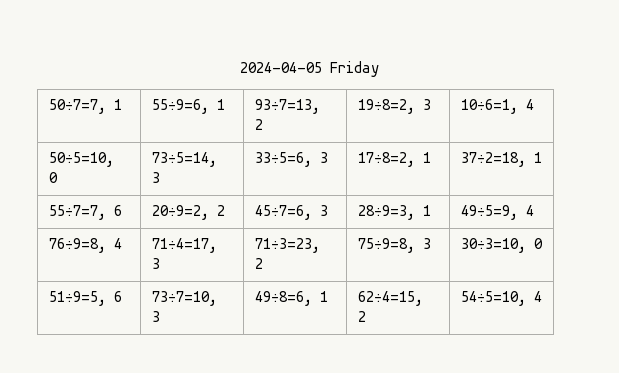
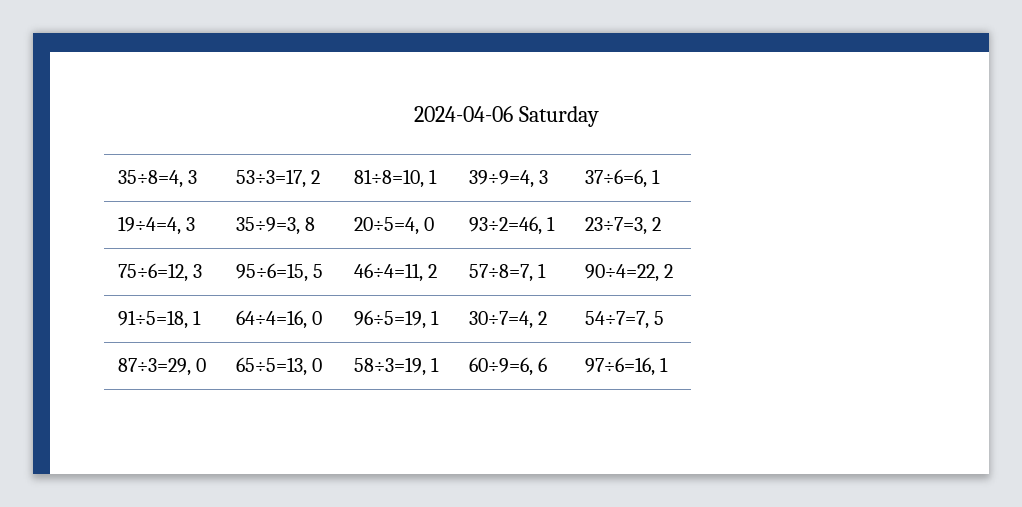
- 2024-04-05 Friday
- 50÷7=7, 1 | 55÷9=6, 1 | 93÷7=13, 2 | 19÷8=2, 3 | 10÷6=1, 4
- 50÷5=10, 0 | 73÷5=14, 3 | 33÷5=6, 3 | 17÷8=2, 1 | 37÷2=18, 1
- 55÷7=7, 6 | 20÷9=2, 2 | 45÷7=6, 3 | 28÷9=3, 1 | 49÷5=9, 4
- 76÷9=8, 4 | 71÷4=17, 3 | 71÷3=23, 2 | 75÷9=8, 3 | 30÷3=10, 0
- 51÷9=5, 6 | 73÷7=10, 3 | 49÷8=6, 1 | 62÷4=15, 2 | 54÷5=10, 4
+ 2024-04-06 Saturday
+ 35÷8=4, 3 | 53÷3=17, 2 | 81÷8=10, 1 | 39÷9=4, 3 | 37÷6=6, 1
+ 19÷4=4, 3 | 35÷9=3, 8 | 20÷5=4, 0 | 93÷2=46, 1 | 23÷7=3, 2
+ 75÷6=12, 3 | 95÷6=15, 5 | 46÷4=11, 2 | 57÷8=7, 1 | 90÷4=22, 2
+ 91÷5=18, 1 | 64÷4=16, 0 | 96÷5=19, 1 | 30÷7=4, 2 | 54÷7=7, 5
+ 87÷3=29, 0 | 65÷5=13, 0 | 58÷3=19, 1 | 60÷9=6, 6 | 97÷6=16, 1

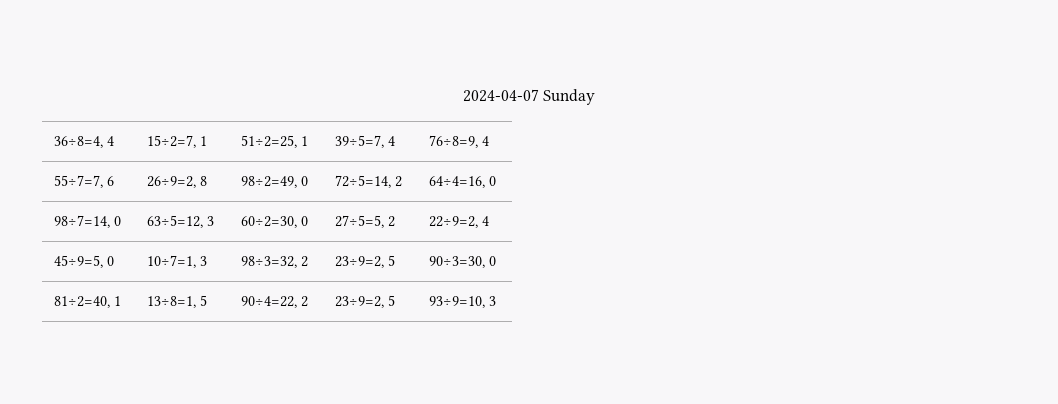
- 2024-04-06 Saturday
- 35÷8=4, 3 | 53÷3=17, 2 | 81÷8=10, 1 | 39÷9=4, 3 | 37÷6=6, 1
- 19÷4=4, 3 | 35÷9=3, 8 | 20÷5=4, 0 | 93÷2=46, 1 | 23÷7=3, 2
- 75÷6=12, 3 | 95÷6=15, 5 | 46÷4=11, 2 | 57÷8=7, 1 | 90÷4=22, 2
- 91÷5=18, 1 | 64÷4=16, 0 | 96÷5=19, 1 | 30÷7=4, 2 | 54÷7=7, 5
- 87÷3=29, 0 | 65÷5=13, 0 | 58÷3=19, 1 | 60÷9=6, 6 | 97÷6=16, 1
+ 2024-04-07 Sunday
+ 36÷8=4, 4 | 15÷2=7, 1 | 51÷2=25, 1 | 39÷5=7, 4 | 76÷8=9, 4
+ 55÷7=7, 6 | 26÷9=2, 8 | 98÷2=49, 0 | 72÷5=14, 2 | 64÷4=16, 0
+ 98÷7=14, 0 | 63÷5=12, 3 | 60÷2=30, 0 | 27÷5=5, 2 | 22÷9=2, 4
+ 45÷9=5, 0 | 10÷7=1, 3 | 98÷3=32, 2 | 23÷9=2, 5 | 90÷3=30, 0
+ 81÷2=40, 1 | 13÷8=1, 5 | 90÷4=22, 2 | 23÷9=2, 5 | 93÷9=10, 3

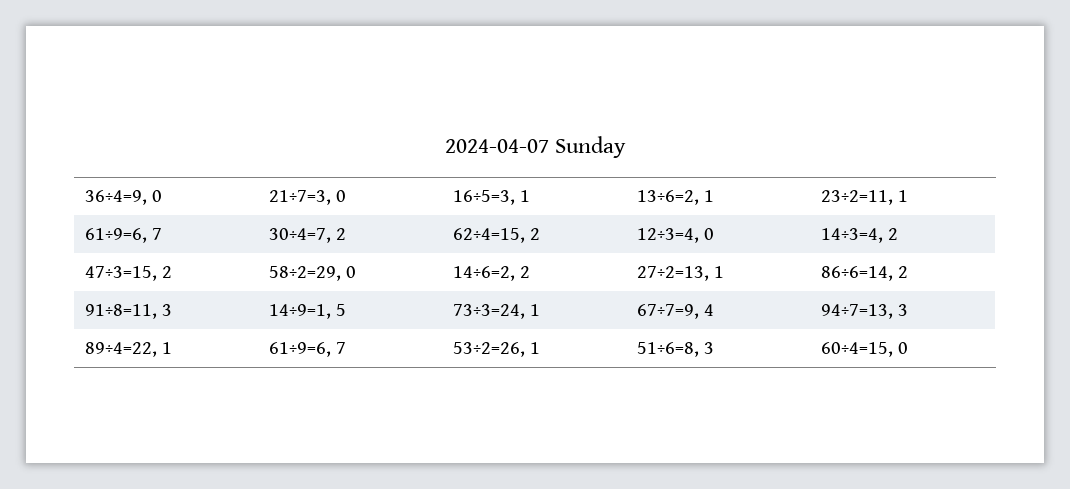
- 36÷8=4, 4 | 15÷2=7, 1 | 51÷2=25, 1 | 39÷5=7, 4 | 76÷8=9, 4
- 55÷7=7, 6 | 26÷9=2, 8 | 98÷2=49, 0 | 72÷5=14, 2 | 64÷4=16, 0
- 98÷7=14, 0 | 63÷5=12, 3 | 60÷2=30, 0 | 27÷5=5, 2 | 22÷9=2, 4
- 45÷9=5, 0 | 10÷7=1, 3 | 98÷3=32, 2 | 23÷9=2, 5 | 90÷3=30, 0
- 81÷2=40, 1 | 13÷8=1, 5 | 90÷4=22, 2 | 23÷9=2, 5 | 93÷9=10, 3
+ 36÷4=9, 0 | 21÷7=3, 0 | 16÷5=3, 1 | 13÷6=2, 1 | 23÷2=11, 1
+ 61÷9=6, 7 | 30÷4=7, 2 | 62÷4=15, 2 | 12÷3=4, 0 | 14÷3=4, 2
+ 47÷3=15, 2 | 58÷2=29, 0 | 14÷6=2, 2 | 27÷2=13, 1 | 86÷6=14, 2
+ 91÷8=11, 3 | 14÷9=1, 5 | 73÷3=24, 1 | 67÷7=9, 4 | 94÷7=13, 3
+ 89÷4=22, 1 | 61÷9=6, 7 | 53÷2=26, 1 | 51÷6=8, 3 | 60÷4=15, 0

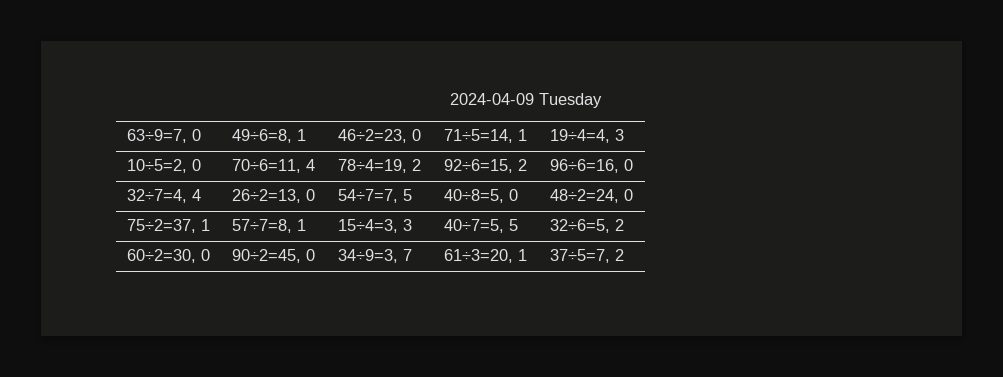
- 2024-04-07 Sunday
- 36÷4=9, 0 | 21÷7=3, 0 | 16÷5=3, 1 | 13÷6=2, 1 | 23÷2=11, 1
- 61÷9=6, 7 | 30÷4=7, 2 | 62÷4=15, 2 | 12÷3=4, 0 | 14÷3=4, 2
- 47÷3=15, 2 | 58÷2=29, 0 | 14÷6=2, 2 | 27÷2=13, 1 | 86÷6=14, 2
- 91÷8=11, 3 | 14÷9=1, 5 | 73÷3=24, 1 | 67÷7=9, 4 | 94÷7=13, 3
- 89÷4=22, 1 | 61÷9=6, 7 | 53÷2=26, 1 | 51÷6=8, 3 | 60÷4=15, 0
+ 2024-04-09 Tuesday
+ 63÷9=7, 0 | 49÷6=8, 1 | 46÷2=23, 0 | 71÷5=14, 1 | 19÷4=4, 3
+ 10÷5=2, 0 | 70÷6=11, 4 | 78÷4=19, 2 | 92÷6=15, 2 | 96÷6=16, 0
+ 32÷7=4, 4 | 26÷2=13, 0 | 54÷7=7, 5 | 40÷8=5, 0 | 48÷2=24, 0
+ 75÷2=37, 1 | 57÷7=8, 1 | 15÷4=3, 3 | 40÷7=5, 5 | 32÷6=5, 2
+ 60÷2=30, 0 | 90÷2=45, 0 | 34÷9=3, 7 | 61÷3=20, 1 | 37÷5=7, 2

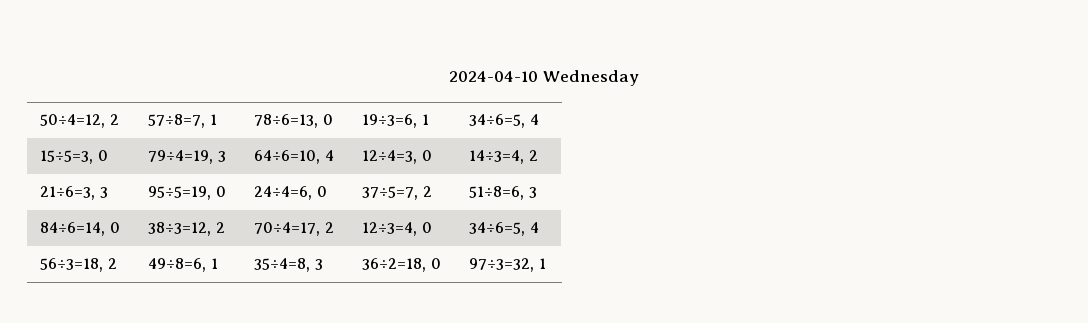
- 2024-04-09 Tuesday
- 63÷9=7, 0 | 49÷6=8, 1 | 46÷2=23, 0 | 71÷5=14, 1 | 19÷4=4, 3
- 10÷5=2, 0 | 70÷6=11, 4 | 78÷4=19, 2 | 92÷6=15, 2 | 96÷6=16, 0
- 32÷7=4, 4 | 26÷2=13, 0 | 54÷7=7, 5 | 40÷8=5, 0 | 48÷2=24, 0
- 75÷2=37, 1 | 57÷7=8, 1 | 15÷4=3, 3 | 40÷7=5, 5 | 32÷6=5, 2
- 60÷2=30, 0 | 90÷2=45, 0 | 34÷9=3, 7 | 61÷3=20, 1 | 37÷5=7, 2
+ 2024-04-10 Wednesday
+ 50÷4=12, 2 | 57÷8=7, 1 | 78÷6=13, 0 | 19÷3=6, 1 | 34÷6=5, 4
+ 15÷5=3, 0 | 79÷4=19, 3 | 64÷6=10, 4 | 12÷4=3, 0 | 14÷3=4, 2
+ 21÷6=3, 3 | 95÷5=19, 0 | 24÷4=6, 0 | 37÷5=7, 2 | 51÷8=6, 3
+ 84÷6=14, 0 | 38÷3=12, 2 | 70÷4=17, 2 | 12÷3=4, 0 | 34÷6=5, 4
+ 56÷3=18, 2 | 49÷8=6, 1 | 35÷4=8, 3 | 36÷2=18, 0 | 97÷3=32, 1

